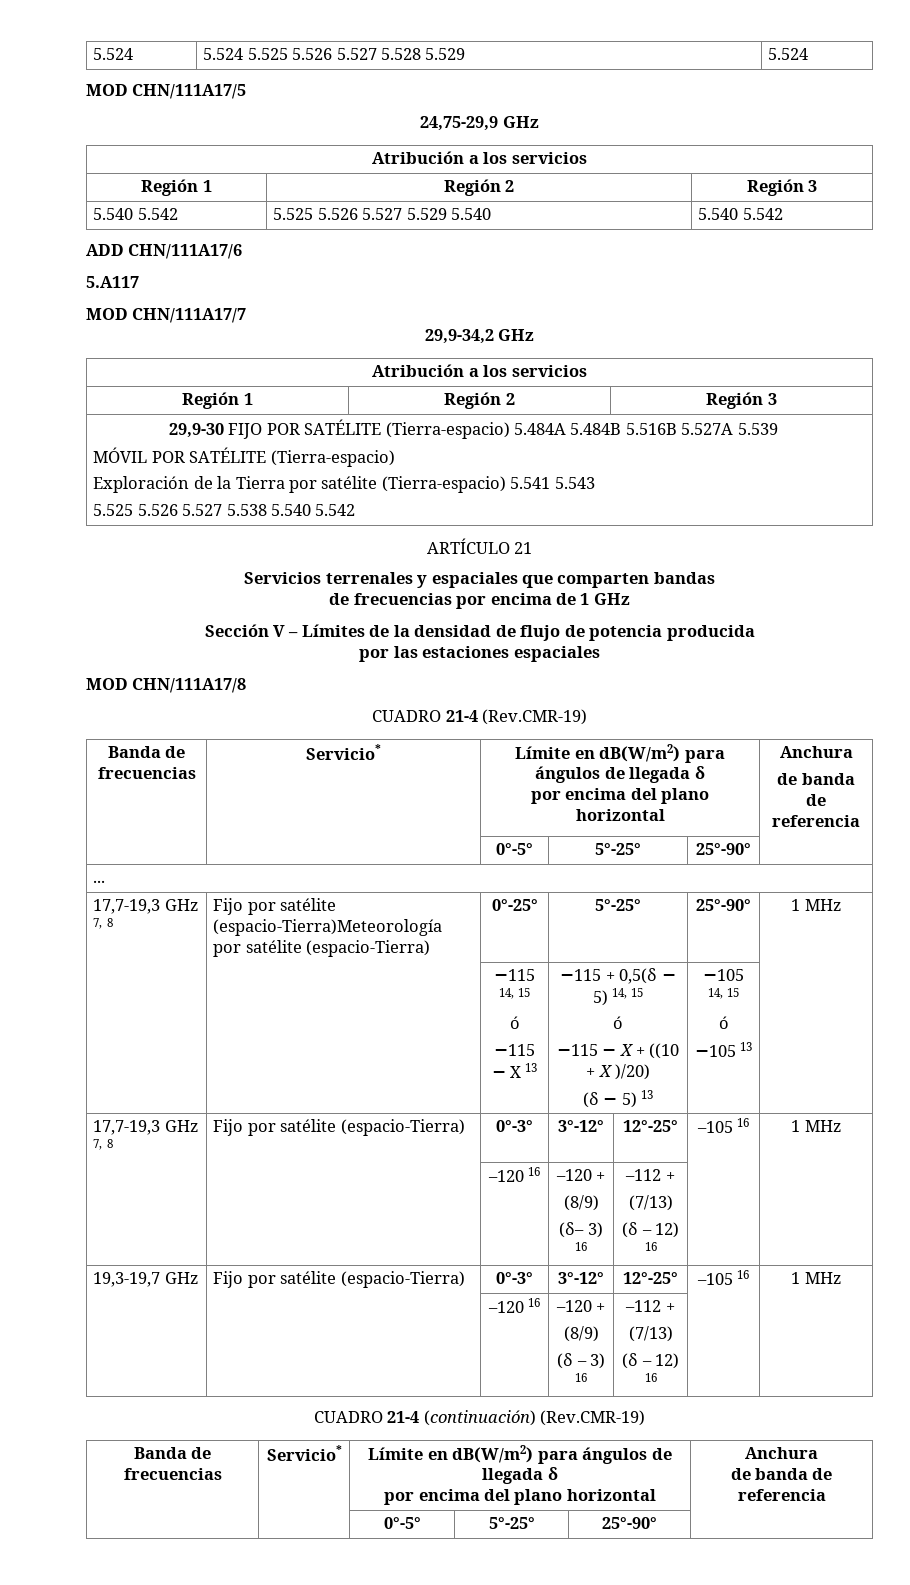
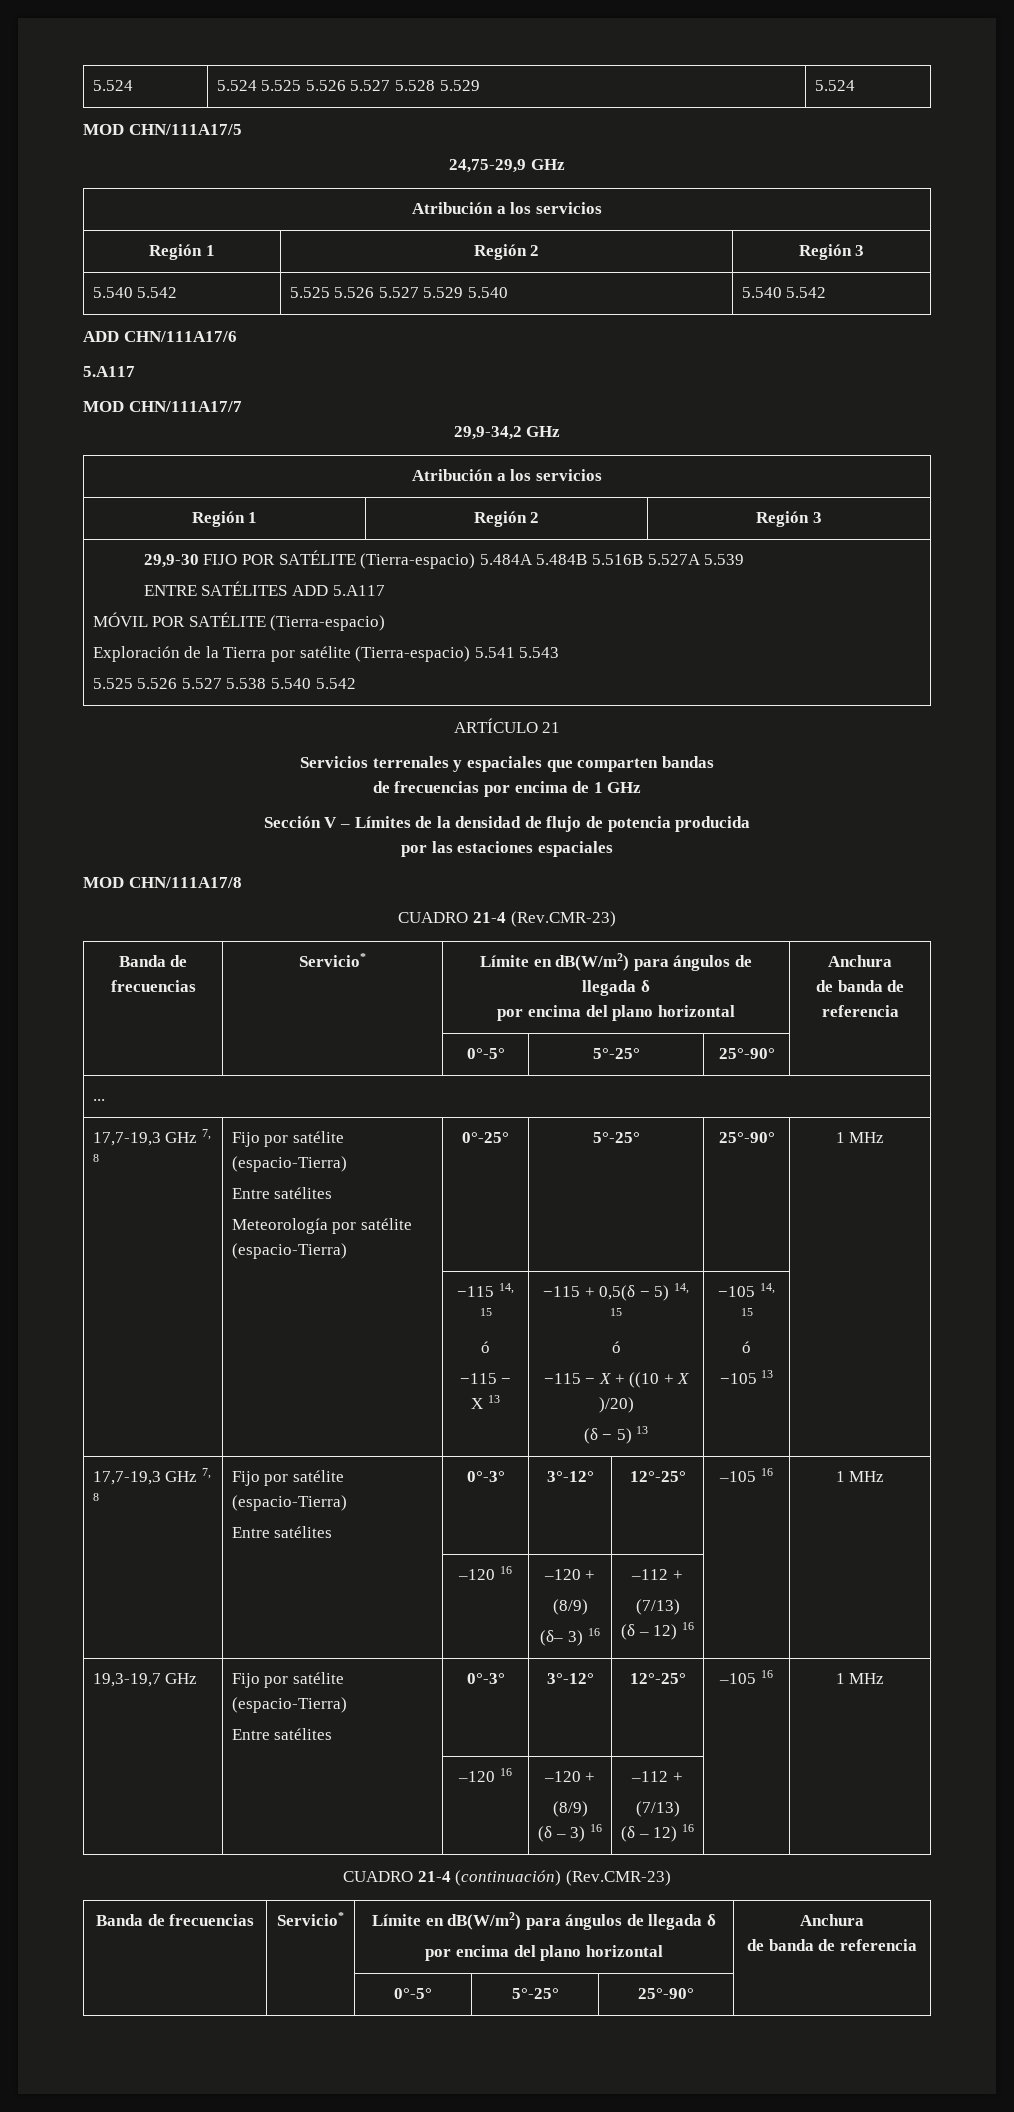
  29,9-30 FIJO POR SATÉLITE (Tierra-espacio) 5.484A 5.484B 5.516B 5.527A 5.539
+ ENTRE SATÉLITES ADD 5.A117
- CUADRO 21-4 (Rev.CMR-19)
+ CUADRO 21-4 (Rev.CMR-23)
  ...
- 17,7-19,3 GHz 7, 8 | Fijo por satélite (espacio-Tierra)Meteorología por satélite (espacio-Tierra) | 0°-25° | 5°-25° | 25°-90° | 1 MHz
+ 17,7-19,3 GHz 7, 8 | Fijo por satélite (espacio-Tierra)
+ Entre satélites
+ Meteorología por satélite (espacio-Tierra) | 0°-25° | 5°-25° | 25°-90° | 1 MHz
  | | −115 14, 15
  ó
  −115 − X 13 | −115 + 0,5(δ − 5) 14, 15
  ó
  −115 − X + ((10 + X )/20)
  (δ − 5) 13 | −105 14, 15
  ó
  −105 13 |
- 17,7-19,3 GHz 7, 8 | Fijo por satélite (espacio-Tierra) | 0°-3° | 3°-12° | 12°-25° | –105 16 | 1 MHz
+ 17,7-19,3 GHz 7, 8 | Fijo por satélite (espacio-Tierra)
+ Entre satélites | 0°-3° | 3°-12° | 12°-25° | –105 16 | 1 MHz
- 19,3-19,7 GHz | Fijo por satélite (espacio-Tierra) | 0°-3° | 3°-12° | 12°-25° | –105 16 | 1 MHz
+ 19,3-19,7 GHz | Fijo por satélite (espacio-Tierra)
+ Entre satélites | 0°-3° | 3°-12° | 12°-25° | –105 16 | 1 MHz
- CUADRO 21-4 (continuación) (Rev.CMR-19)
+ CUADRO 21-4 (continuación) (Rev.CMR-23)

